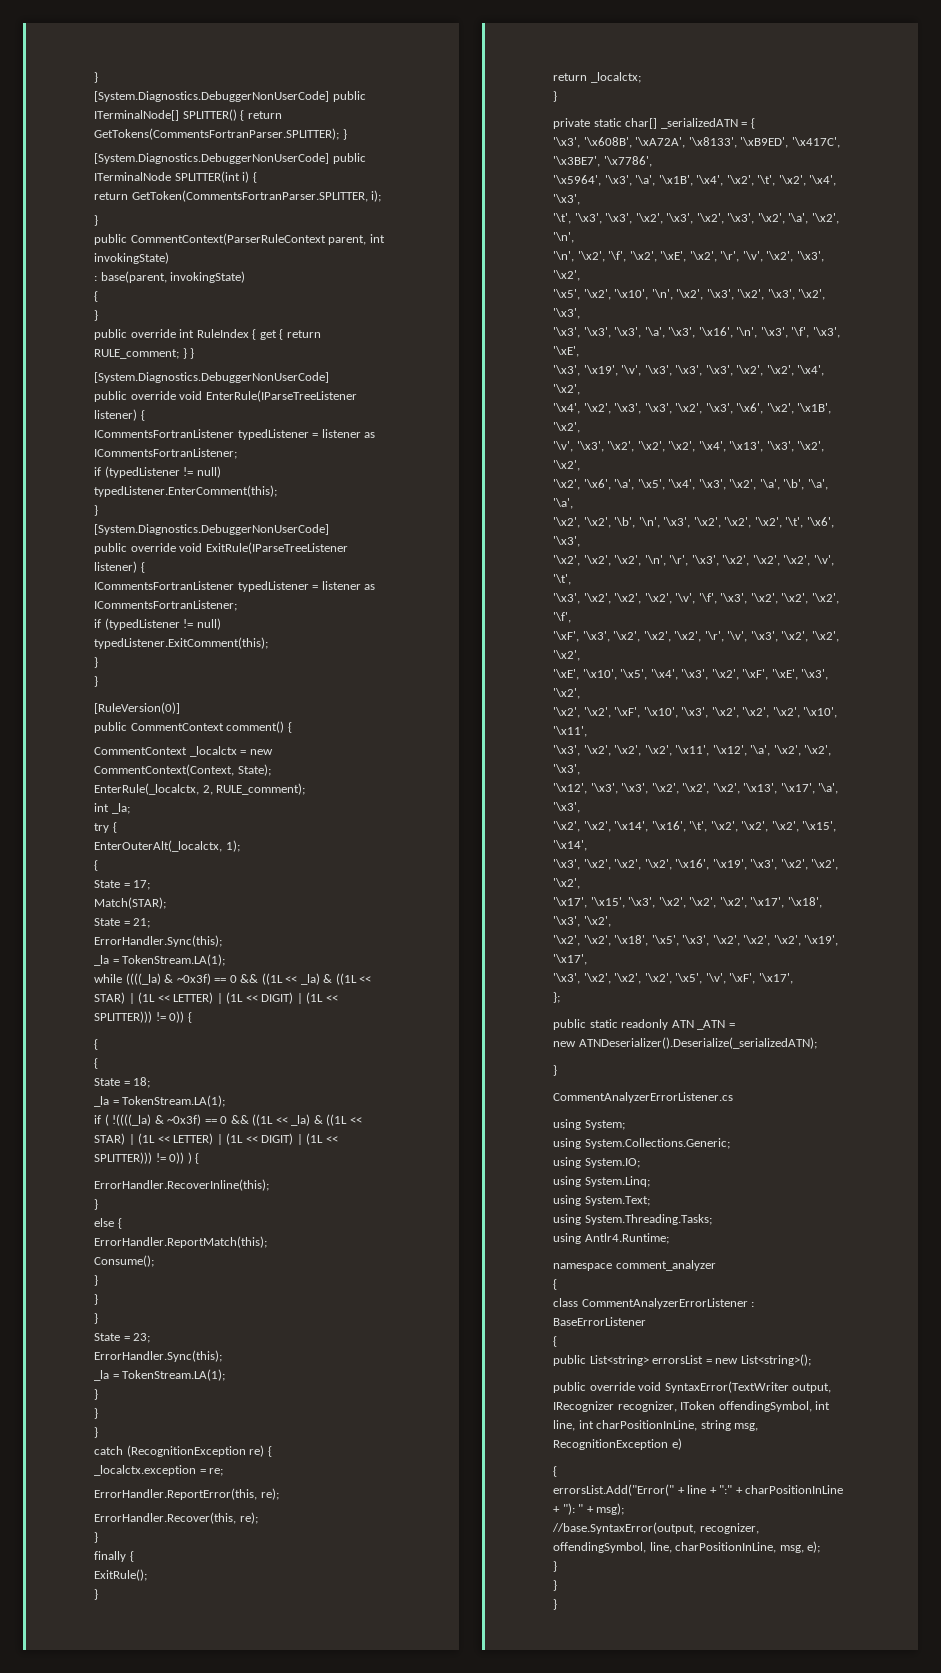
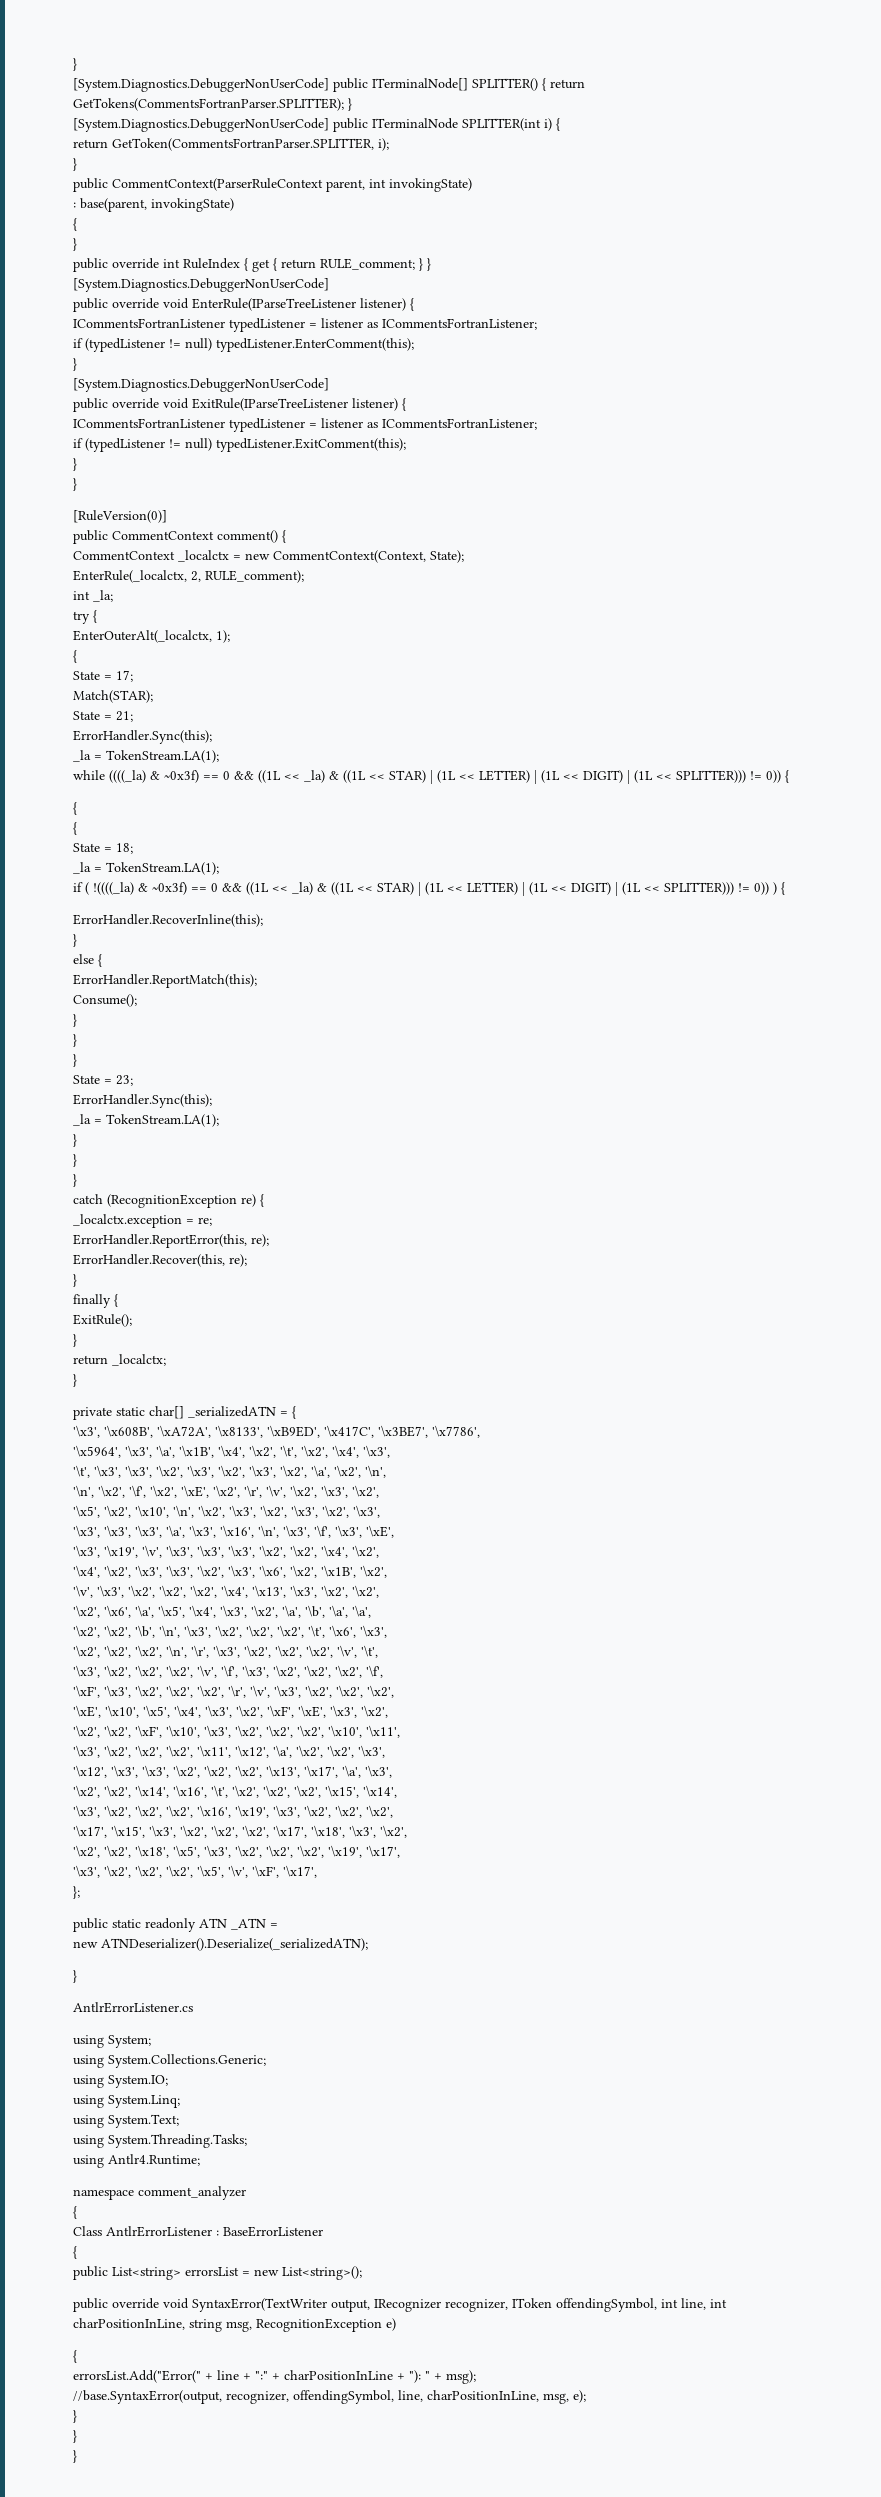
- CommentAnalyzerErrorListener.cs
+ AntlrErrorListener.cs
- class CommentAnalyzerErrorListener : BaseErrorListener
+ Class AntlrErrorListener : BaseErrorListener

